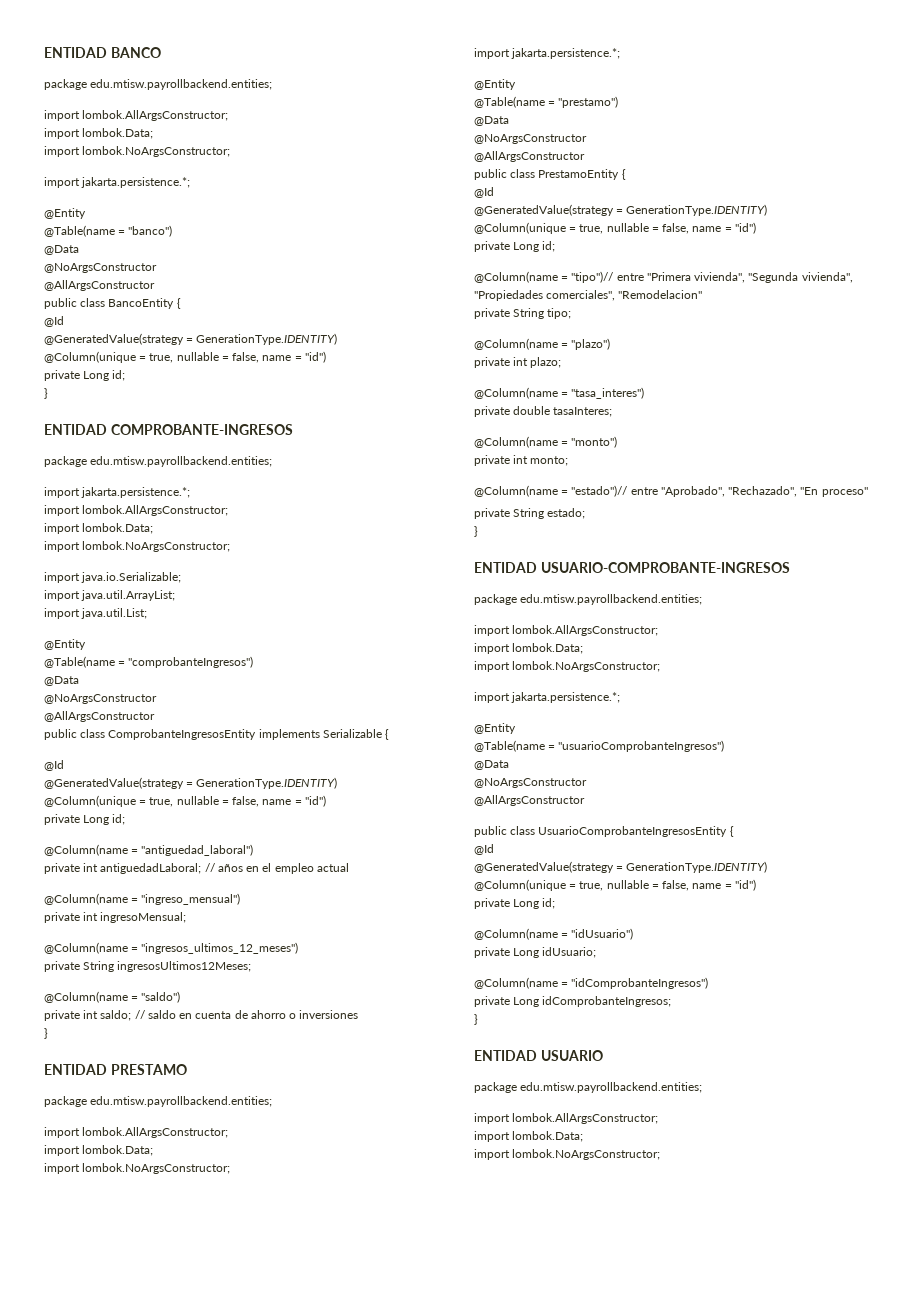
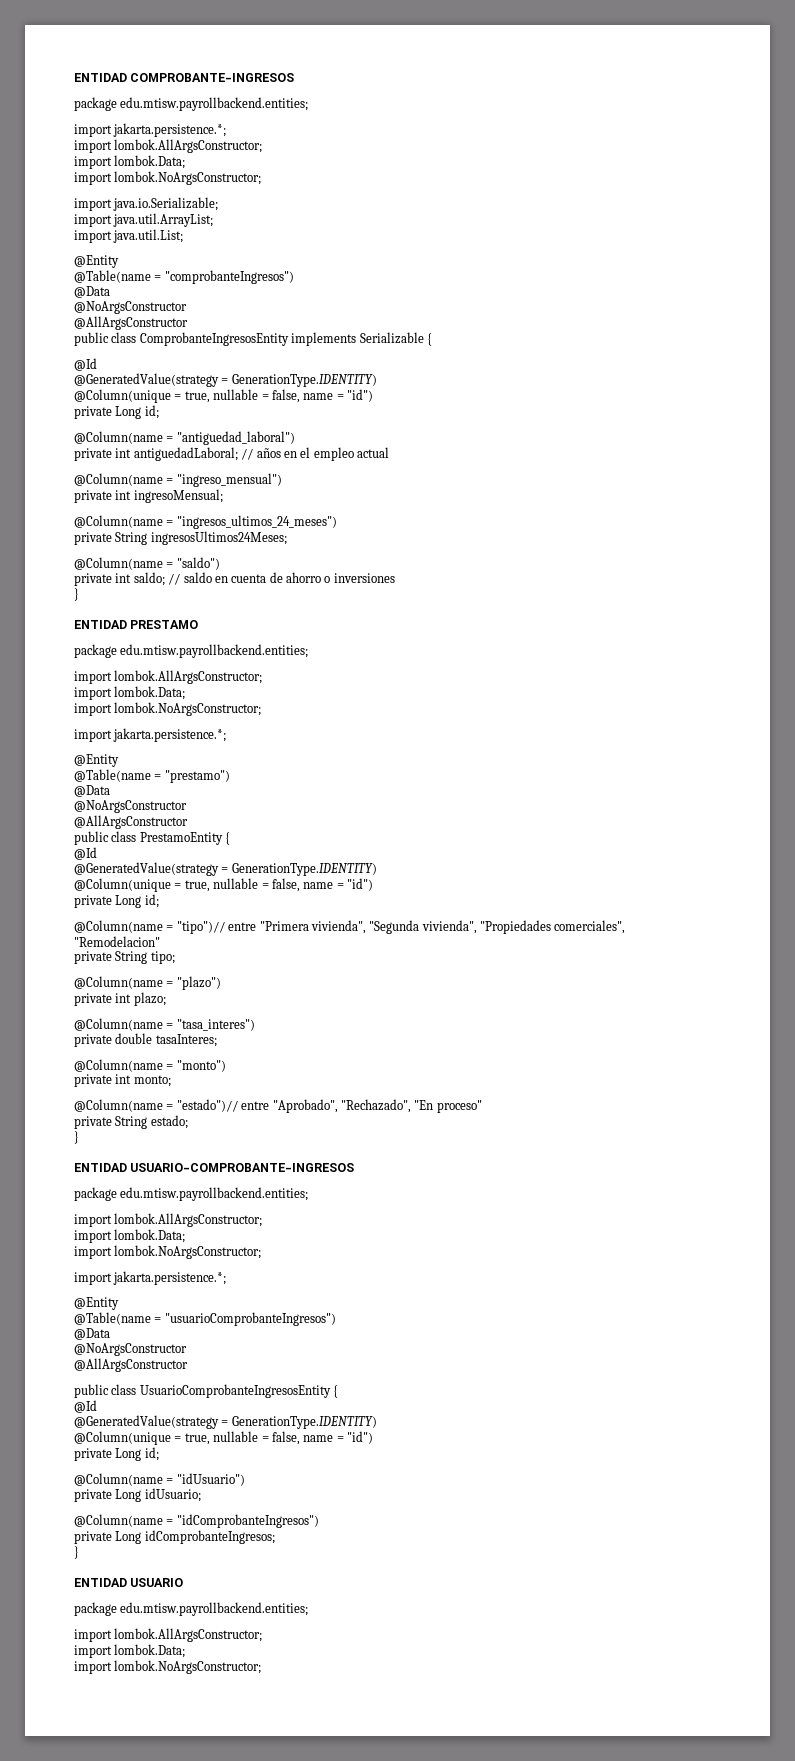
- ENTIDAD BANCO
- package edu.mtisw.payrollbackend.entities;
- import lombok.AllArgsConstructor;
- import lombok.Data;
- import lombok.NoArgsConstructor;
- import jakarta.persistence.*;
- @Entity
- @Table(name = "banco")
- @Data
- @NoArgsConstructor
- @AllArgsConstructor
- public class BancoEntity {
- @Id
- @GeneratedValue(strategy = GenerationType.IDENTITY)
- @Column(unique = true, nullable = false, name = "id")
- private Long id;
- }
- @Column(name = "ingresos_ultimos_12_meses")
- private String ingresosUltimos12Meses;
+ @Column(name = "ingresos_ultimos_24_meses")
+ private String ingresosUltimos24Meses;

